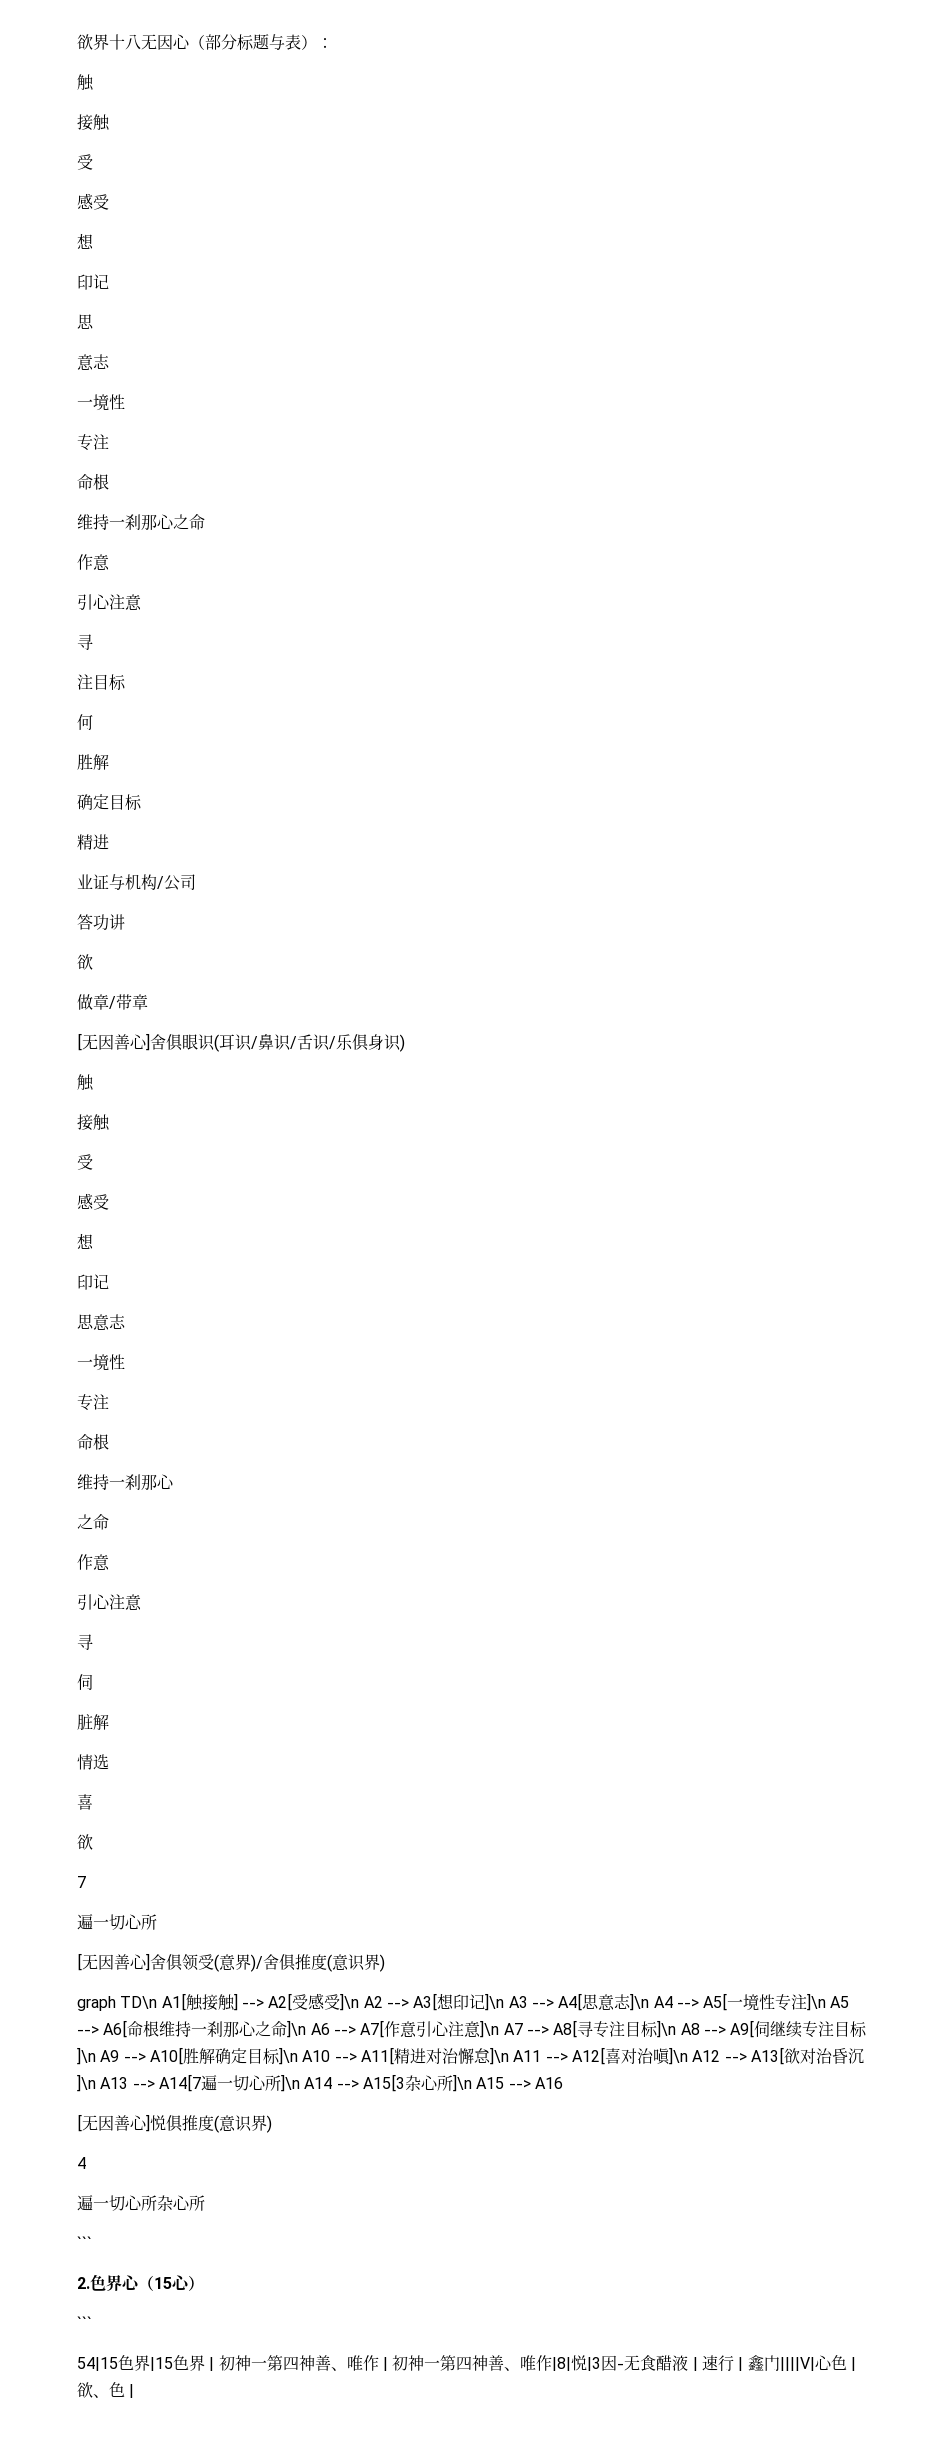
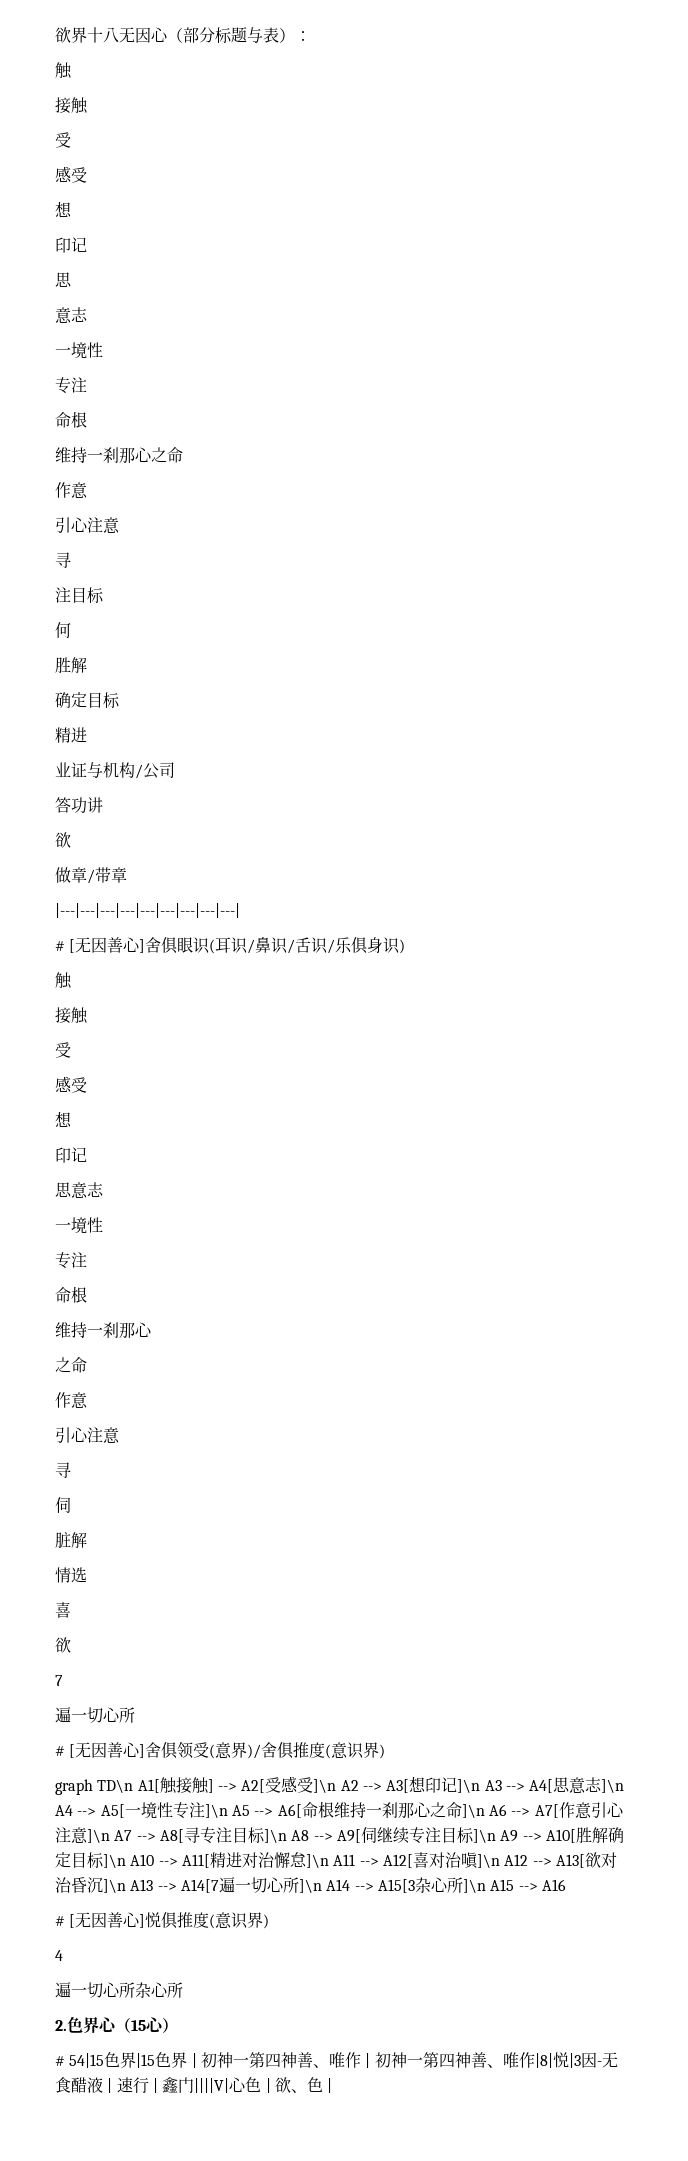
- [无因善心]舍俱眼识(耳识/鼻识/舌识/乐俱身识)
+ |---|---|---|---|---|---|---|---|---|
+ # [无因善心]舍俱眼识(耳识/鼻识/舌识/乐俱身识)
- [无因善心]舍俱领受(意界)/舍俱推度(意识界)
+ # [无因善心]舍俱领受(意界)/舍俱推度(意识界)
- [无因善心]悦俱推度(意识界)
+ # [无因善心]悦俱推度(意识界)
  遍一切心所杂心所
- ```
  2.色界心（15心）
- ```
- 54|15色界|15色界 | 初神一第四神善、唯作 | 初神一第四神善、唯作|8|悦|3因-无食醋液 | 速行 | 鑫门||||V|心色 | 欲、色 |
+ # 54|15色界|15色界 | 初神一第四神善、唯作 | 初神一第四神善、唯作|8|悦|3因-无食醋液 | 速行 | 鑫门||||V|心色 | 欲、色 |

